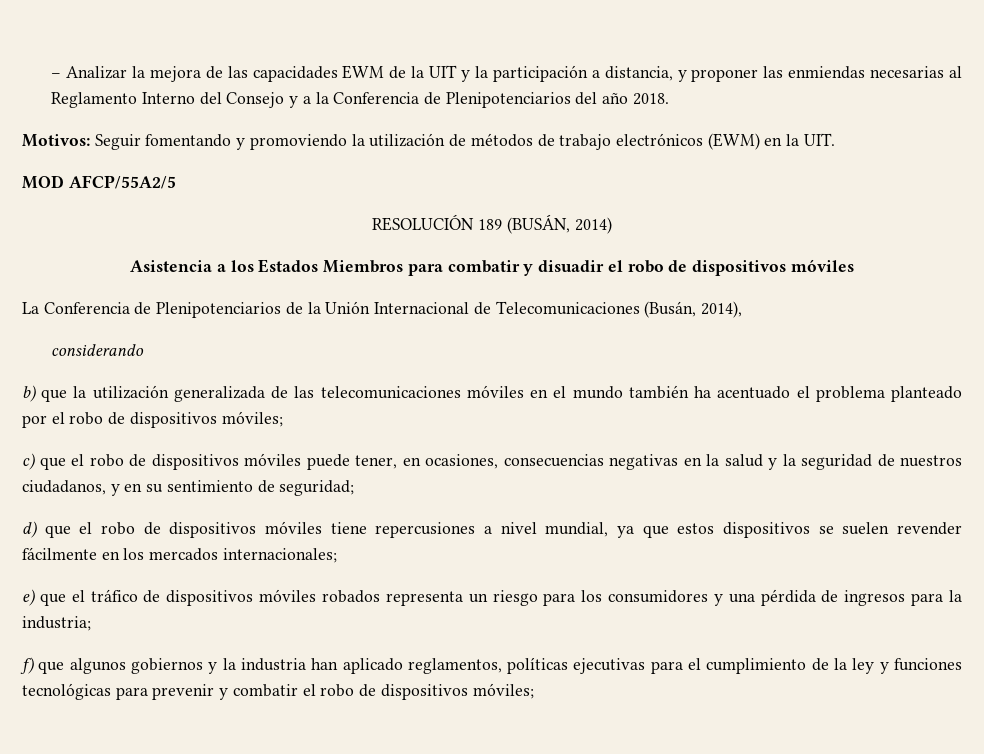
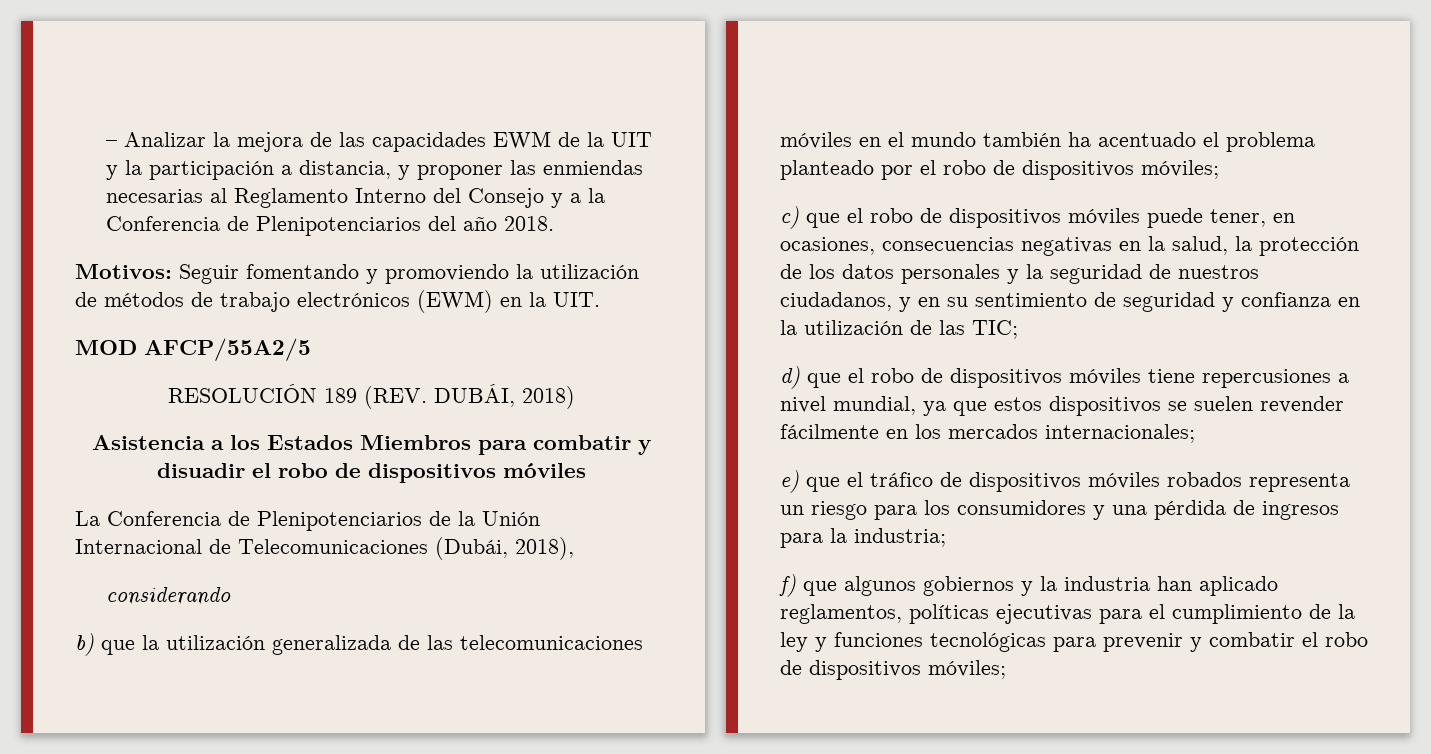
- RESOLUCIÓN 189 (BUSÁN, 2014)
+ RESOLUCIÓN 189 (REV. DUBÁI, 2018)
- La Conferencia de Plenipotenciarios de la Unión Internacional de Telecomunicaciones (Busán, 2014),
+ La Conferencia de Plenipotenciarios de la Unión Internacional de Telecomunicaciones (Dubái, 2018),
- c) que el robo de dispositivos móviles puede tener, en ocasiones, consecuencias negativas en la salud y la seguridad de nuestros ciudadanos, y en su sentimiento de seguridad;
+ c) que el robo de dispositivos móviles puede tener, en ocasiones, consecuencias negativas en la salud, la protección de los datos personales y la seguridad de nuestros ciudadanos, y en su sentimiento de seguridad y confianza en la utilización de las TIC;

